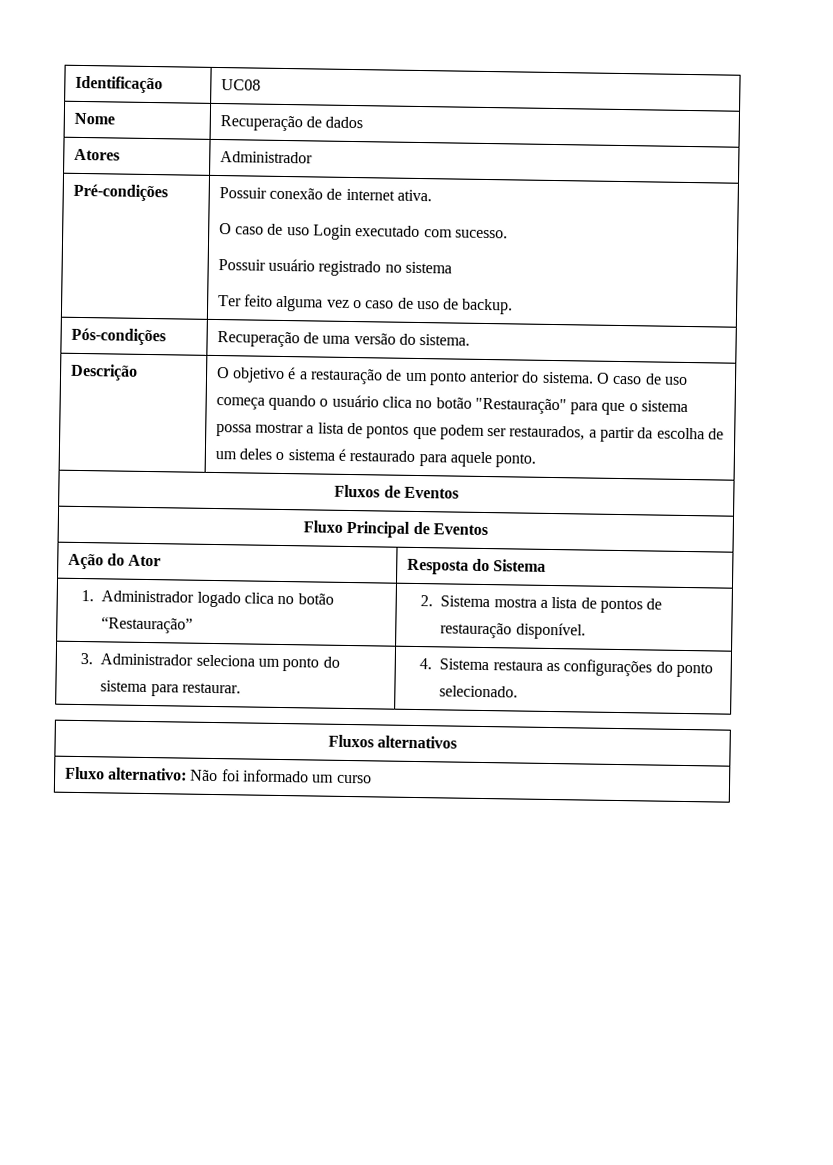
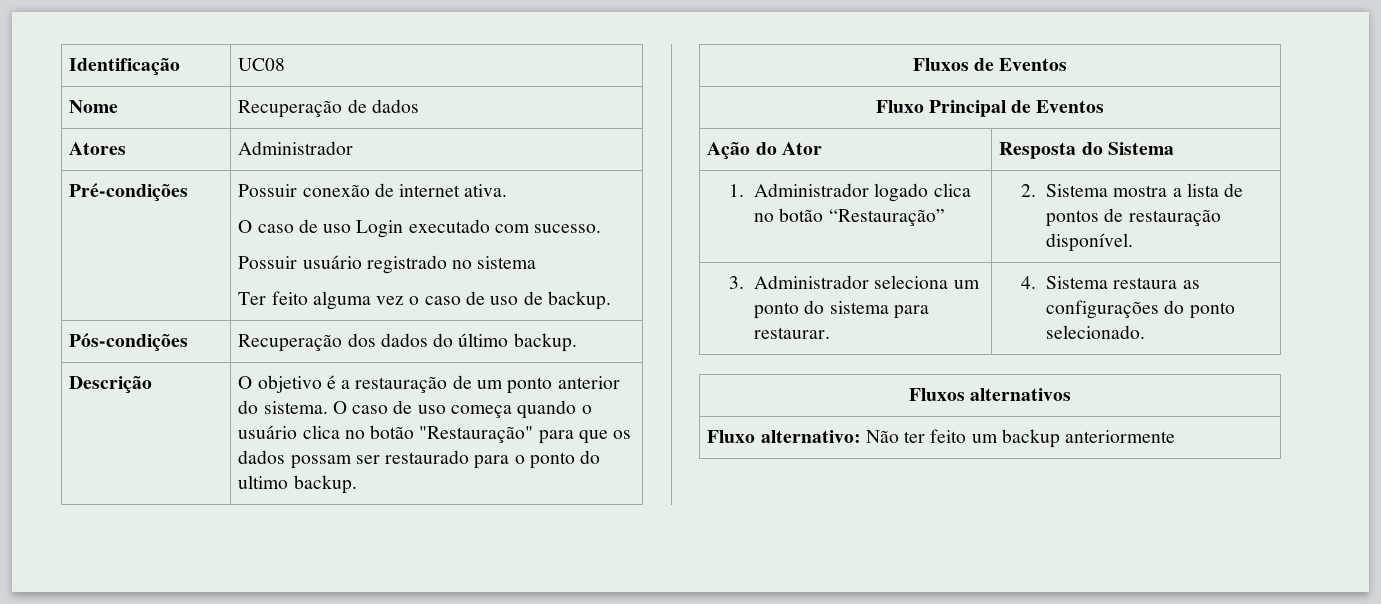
- Pós-condições | Recuperação de uma versão do sistema.
+ Pós-condições | Recuperação dos dados do último backup.
- O caso de uso começa quando o usuário clica no botão "Restauração" para que o sistema possa mostrar a lista de pontos que podem ser restaurados, a partir da escolha de um deles o sistema é restaurado para aquele ponto.
+ O caso de uso começa quando o usuário clica no botão "Restauração" para que os dados possam ser restaurado para o ponto do ultimo backup.
- Fluxo alternativo: Não foi informado um curso
+ Fluxo alternativo: Não ter feito um backup anteriormente

